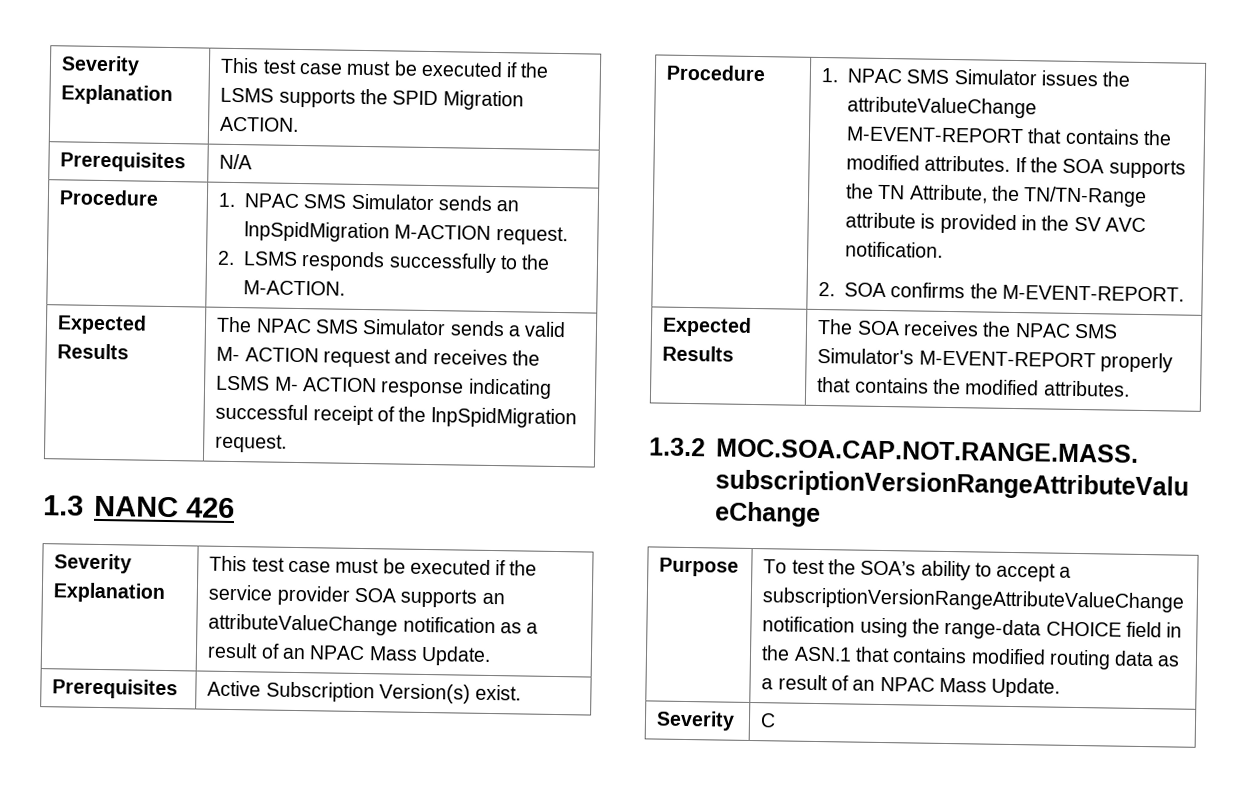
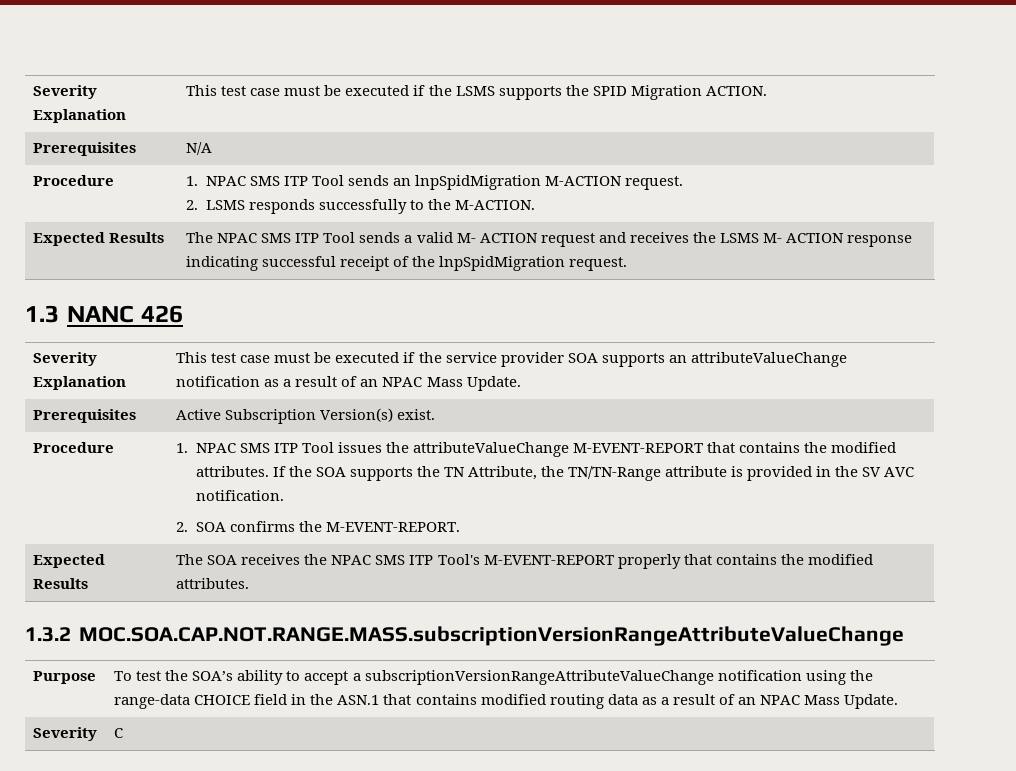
- Procedure | 1. NPAC SMS Simulator sends an lnpSpidMigration M-ACTION request.
+ Procedure | 1. NPAC SMS ITP Tool sends an lnpSpidMigration M-ACTION request.
- Expected Results | The NPAC SMS Simulator sends a valid M- ACTION request and receives the LSMS M- ACTION response indicating successful receipt of the lnpSpidMigration request.
+ Expected Results | The NPAC SMS ITP Tool sends a valid M- ACTION request and receives the LSMS M- ACTION response indicating successful receipt of the lnpSpidMigration request.
- Procedure | 1. NPAC SMS Simulator issues the attributeValueChange M-EVENT-REPORT that contains the modified attributes. If the SOA supports the TN Attribute, the TN/TN-Range attribute is provided in the SV AVC notification.
+ Procedure | 1. NPAC SMS ITP Tool issues the attributeValueChange M-EVENT-REPORT that contains the modified attributes. If the SOA supports the TN Attribute, the TN/TN-Range attribute is provided in the SV AVC notification.
- Expected Results | The SOA receives the NPAC SMS Simulator's M-EVENT-REPORT properly that contains the modified attributes.
+ Expected Results | The SOA receives the NPAC SMS ITP Tool's M-EVENT-REPORT properly that contains the modified attributes.

